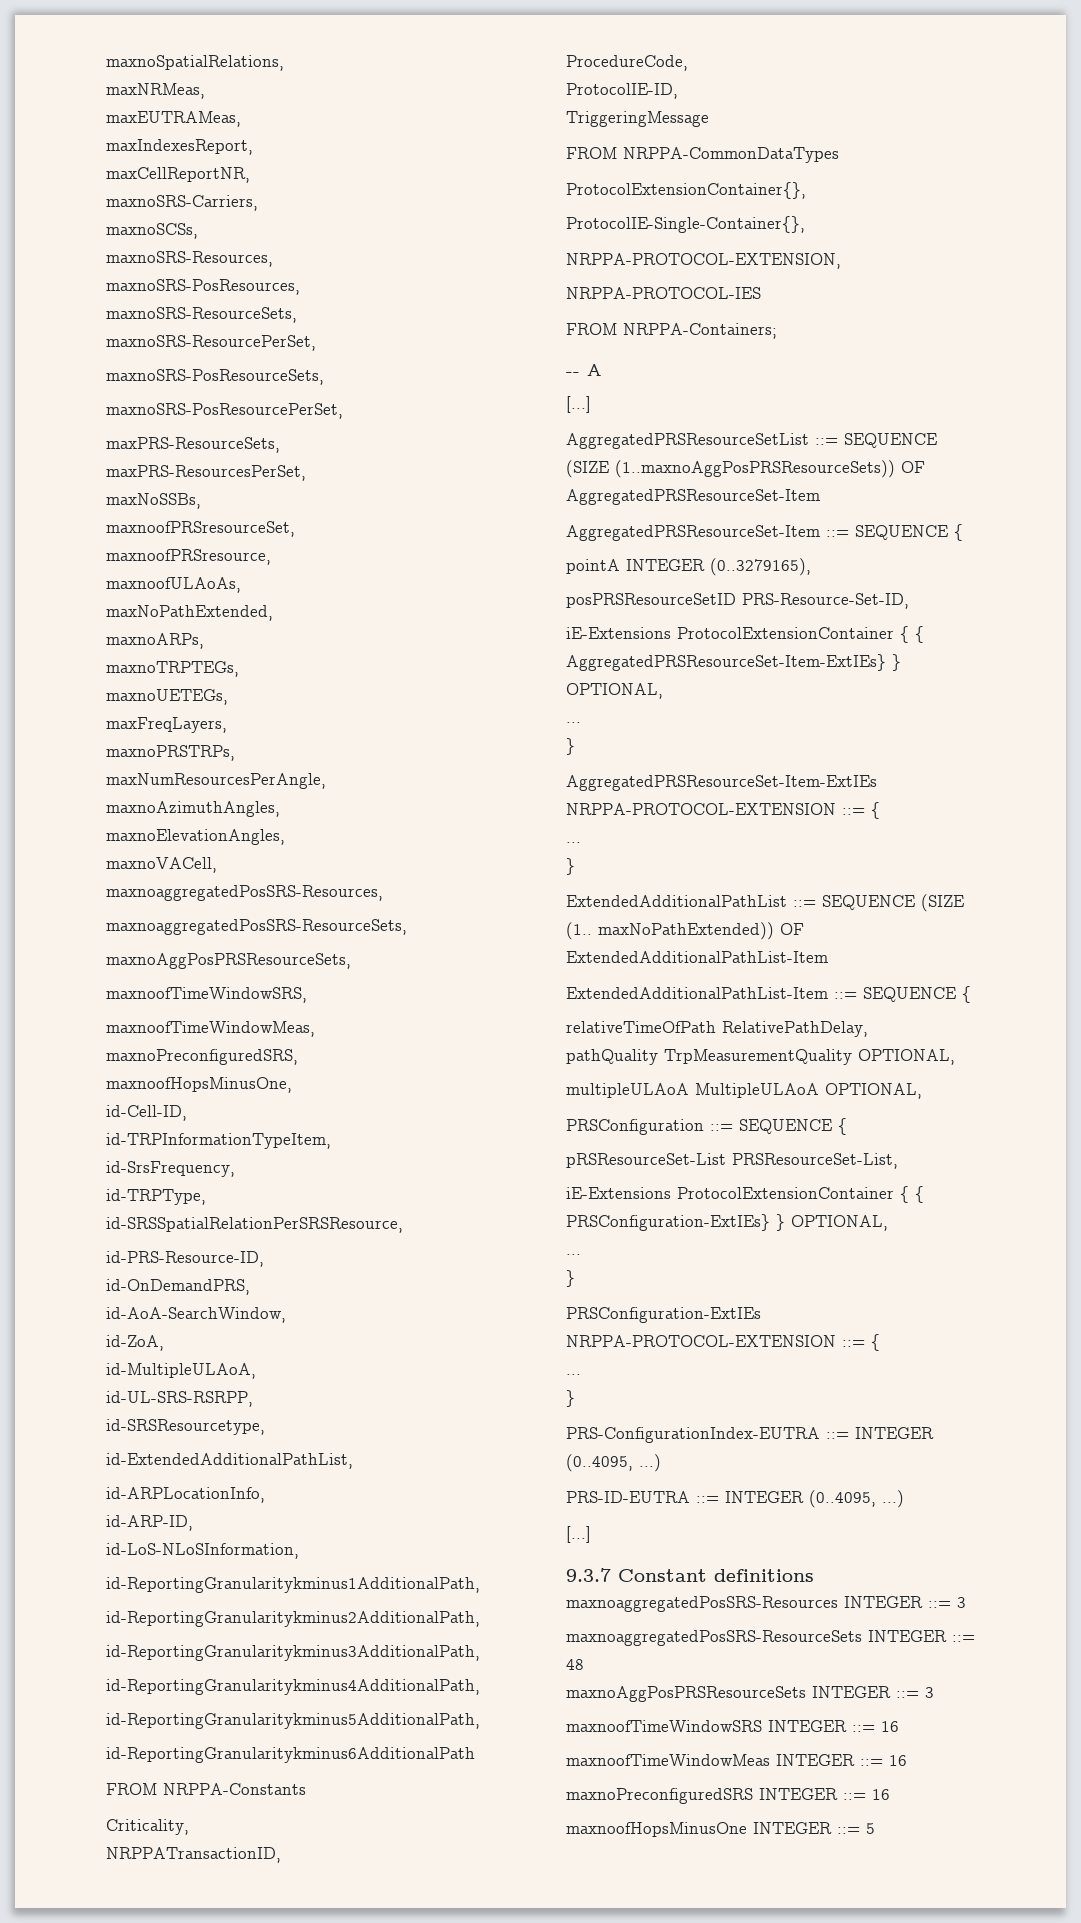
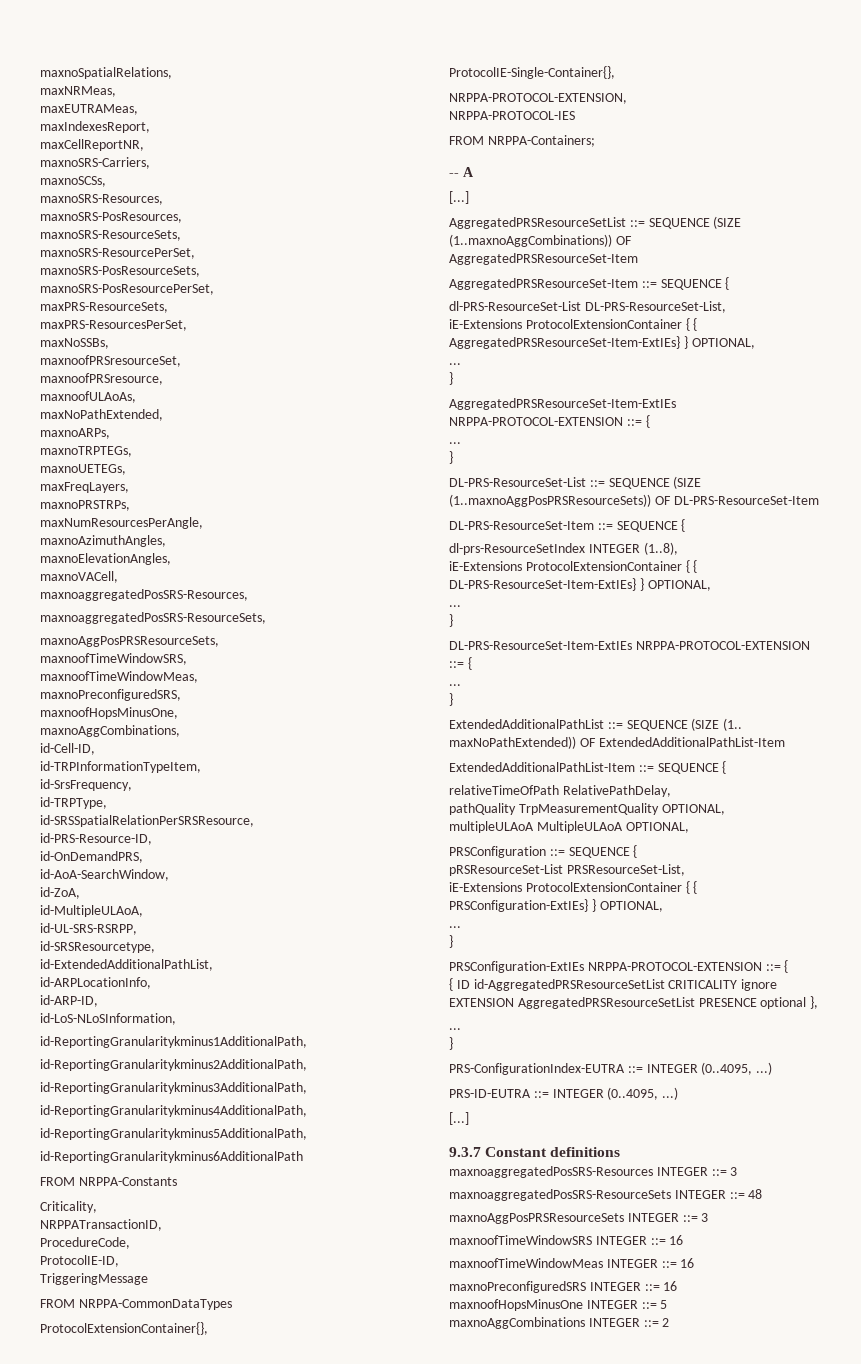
+ maxnoAggCombinations,
- AggregatedPRSResourceSetList ::= SEQUENCE (SIZE (1..maxnoAggPosPRSResourceSets)) OF AggregatedPRSResourceSet-Item
+ AggregatedPRSResourceSetList ::= SEQUENCE (SIZE (1..maxnoAggCombinations)) OF AggregatedPRSResourceSet-Item
- pointA INTEGER (0..3279165),
- posPRSResourceSetID PRS-Resource-Set-ID,
+ dl-PRS-ResourceSet-List DL-PRS-ResourceSet-List,
+ DL-PRS-ResourceSet-List ::= SEQUENCE (SIZE (1..maxnoAggPosPRSResourceSets)) OF DL-PRS-ResourceSet-Item
+ DL-PRS-ResourceSet-Item ::= SEQUENCE {
+ dl-prs-ResourceSetIndex INTEGER (1..8),
+ iE-Extensions ProtocolExtensionContainer { { DL-PRS-ResourceSet-Item-ExtIEs} } OPTIONAL,
+ ...
+ }
+ DL-PRS-ResourceSet-Item-ExtIEs NRPPA-PROTOCOL-EXTENSION ::= {
+ ...
+ }
+ { ID id-AggregatedPRSResourceSetList CRITICALITY ignore EXTENSION AggregatedPRSResourceSetList PRESENCE optional },
+ maxnoAggCombinations INTEGER ::= 2

